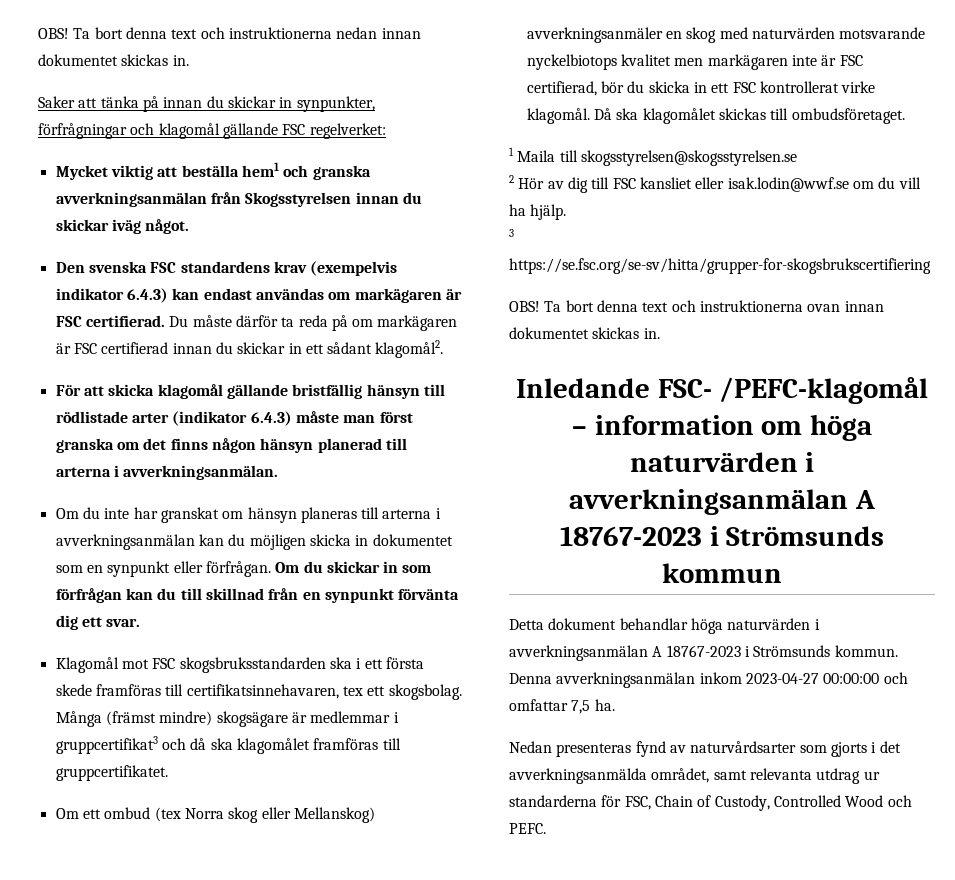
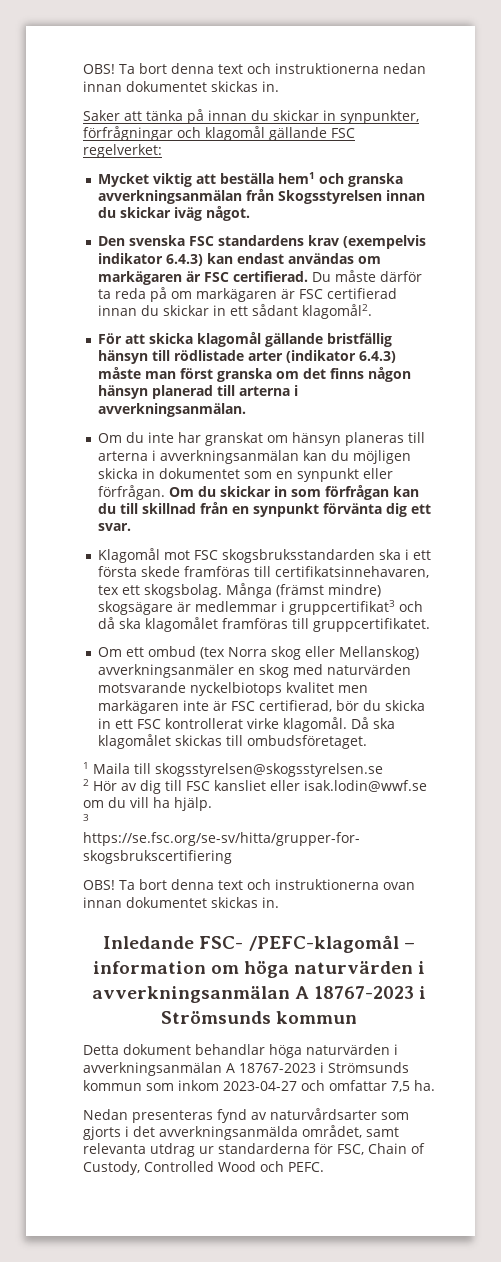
- Detta dokument behandlar höga naturvärden i avverkningsanmälan A 18767-2023 i Strömsunds kommun. Denna avverkningsanmälan inkom 2023-04-27 00:00:00 och omfattar 7,5 ha.
+ Detta dokument behandlar höga naturvärden i avverkningsanmälan A 18767-2023 i Strömsunds kommun som inkom 2023-04-27 och omfattar 7,5 ha.

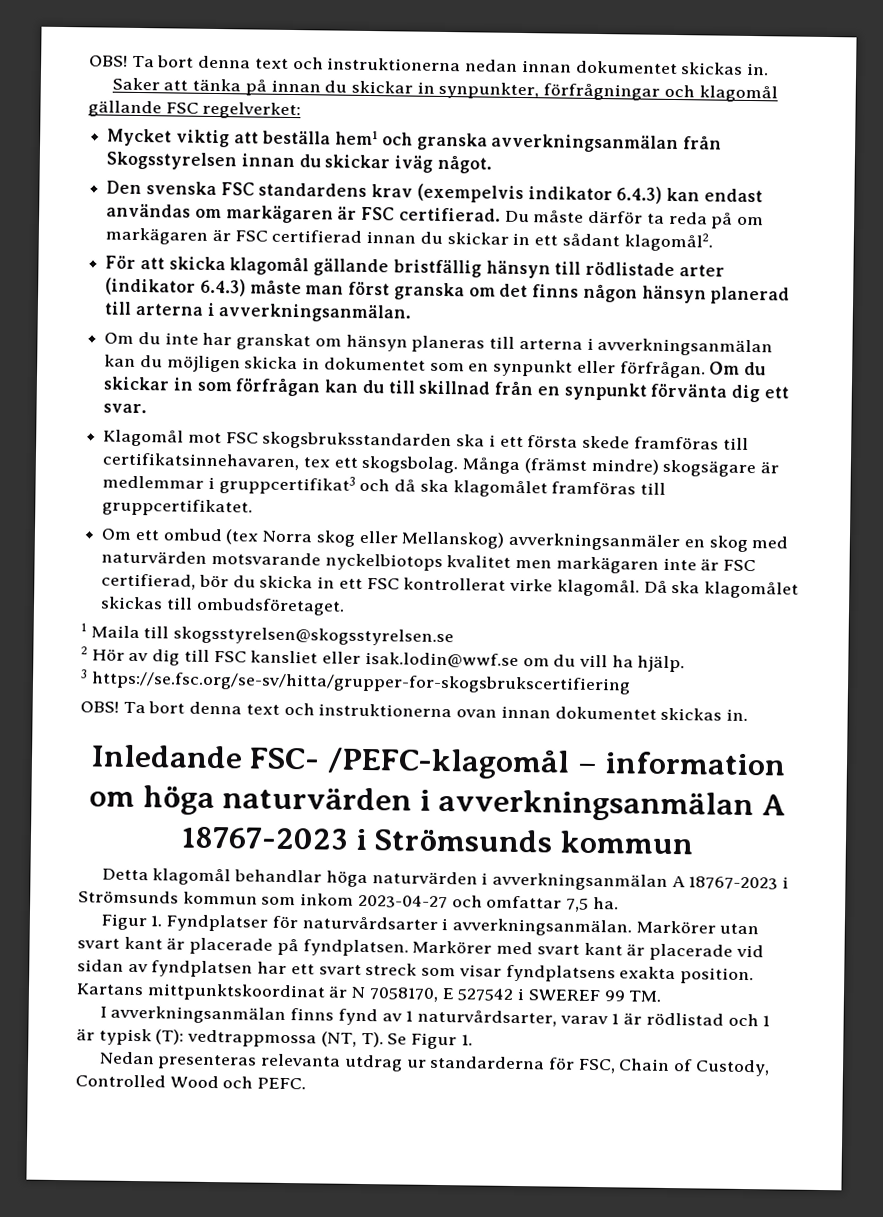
- Detta dokument behandlar höga naturvärden i avverkningsanmälan A 18767-2023 i Strömsunds kommun som inkom 2023-04-27 och omfattar 7,5 ha.
+ Detta klagomål behandlar höga naturvärden i avverkningsanmälan A 18767-2023 i Strömsunds kommun som inkom 2023-04-27 och omfattar 7,5 ha.
- Nedan presenteras fynd av naturvårdsarter som gjorts i det avverkningsanmälda området, samt relevanta utdrag ur standarderna för FSC, Chain of Custody, Controlled Wood och PEFC.
+ Figur 1. Fyndplatser för naturvårdsarter i avverkningsanmälan. Markörer utan svart kant är placerade på fyndplatsen. Markörer med svart kant är placerade vid sidan av fyndplatsen har ett svart streck som visar fyndplatsens exakta position. Kartans mittpunktskoordinat är N 7058170, E 527542 i SWEREF 99 TM.
+ I avverkningsanmälan finns fynd av 1 naturvårdsarter, varav 1 är rödlistad och 1 är typisk (T): vedtrappmossa (NT, T). Se Figur 1.
+ Nedan presenteras relevanta utdrag ur standarderna för FSC, Chain of Custody, Controlled Wood och PEFC.

